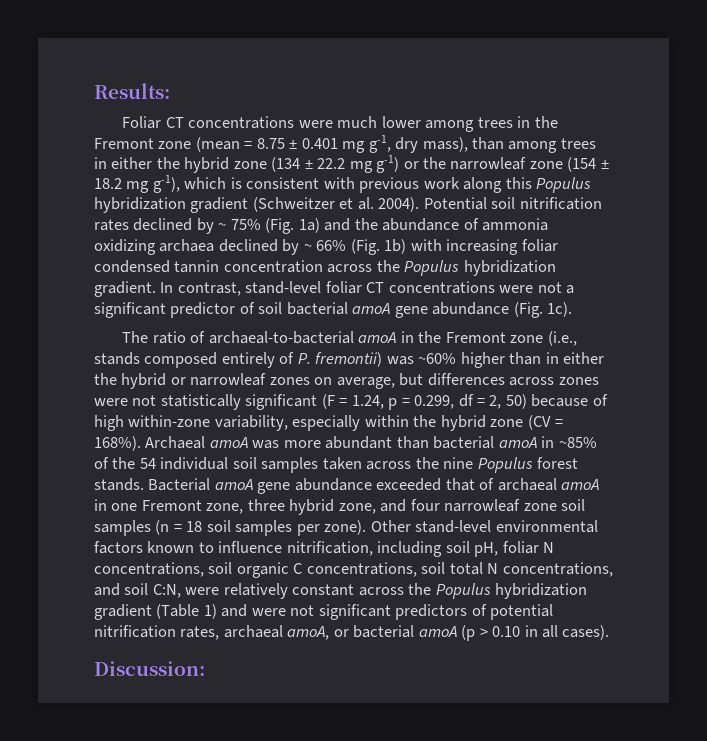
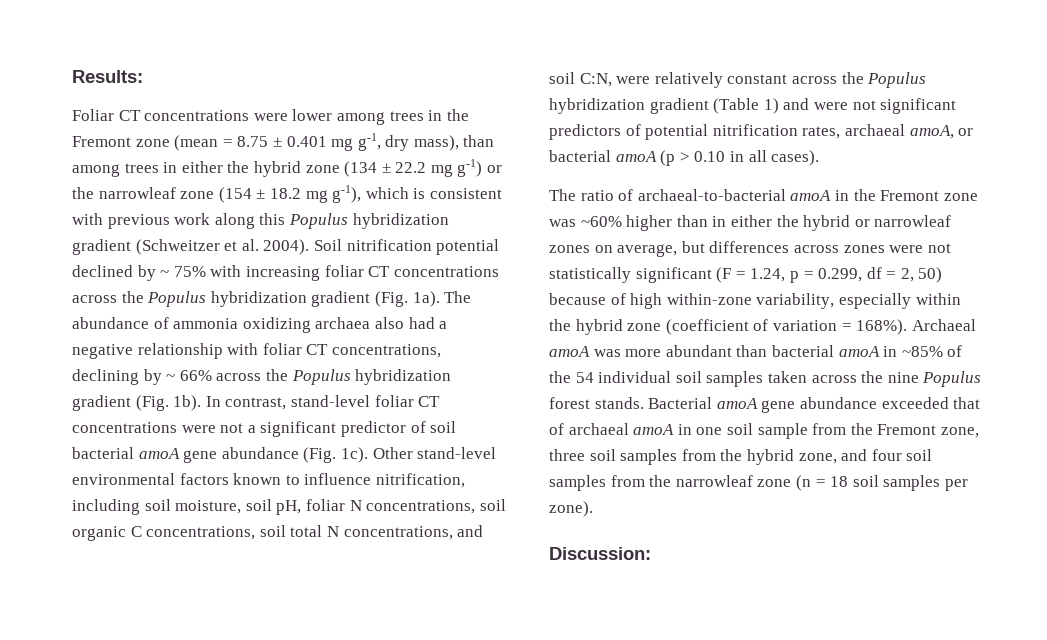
- Foliar CT concentrations were much lower among trees in the Fremont zone (mean = 8.75 ± 0.401 mg g-1, dry mass), than among trees in either the hybrid zone (134 ± 22.2 mg g-1) or the narrowleaf zone (154 ± 18.2 mg g-1), which is consistent with previous work along this Populus hybridization gradient (Schweitzer et al. 2004).
+ Foliar CT concentrations were lower among trees in the Fremont zone (mean = 8.75 ± 0.401 mg g-1, dry mass), than among trees in either the hybrid zone (134 ± 22.2 mg g-1) or the narrowleaf zone (154 ± 18.2 mg g-1), which is consistent with previous work along this Populus hybridization gradient (Schweitzer et al. 2004).
- Potential soil nitrification rates declined by ~ 75% (Fig. 1a) and the abundance of ammonia oxidizing archaea declined by ~ 66% (Fig. 1b) with increasing foliar condensed tannin concentration across the Populus hybridization gradient.
+ Soil nitrification potential declined by ~ 75% with increasing foliar CT concentrations across the Populus hybridization gradient (Fig. 1a). The abundance of ammonia oxidizing archaea also had a negative relationship with foliar CT concentrations, declining by ~ 66% across the Populus hybridization gradient (Fig. 1b).
- In contrast, stand-level foliar CT concentrations were not a significant predictor of soil bacterial amoA gene abundance (Fig. 1c).
- The ratio of archaeal-to-bacterial amoA in the Fremont zone (i.e., stands composed entirely of P. fremontii) was ~60% higher than in either the hybrid or narrowleaf zones on average, but differences across zones were not statistically significant (F = 1.24, p = 0.299, df = 2, 50) because of high within-zone variability, especially within the hybrid zone (CV = 168%). Archaeal amoA was more abundant than bacterial amoA in ~85% of the 54 individual soil samples taken across the nine Populus forest stands. Bacterial amoA gene abundance exceeded that of archaeal amoA in one Fremont zone, three hybrid zone, and four narrowleaf zone soil samples (n = 18 soil samples per zone). Other stand-level environmental factors known to influence nitrification, including soil pH, foliar N concentrations, soil organic C concentrations, soil total N concentrations, and soil C:N, were relatively constant across the Populus hybridization gradient (Table 1) and were not significant predictors of potential nitrification rates, archaeal amoA, or bacterial amoA (p > 0.10 in all cases).
+ In contrast, stand-level foliar CT concentrations were not a significant predictor of soil bacterial amoA gene abundance (Fig. 1c). Other stand-level environmental factors known to influence nitrification, including soil moisture, soil pH, foliar N concentrations, soil organic C concentrations, soil total N concentrations, and soil C:N, were relatively constant across the Populus hybridization gradient (Table 1) and were not significant predictors of potential nitrification rates, archaeal amoA, or bacterial amoA (p > 0.10 in all cases).
+ The ratio of archaeal-to-bacterial amoA in the Fremont zone was ~60% higher than in either the hybrid or narrowleaf zones on average, but differences across zones were not statistically significant (F = 1.24, p = 0.299, df = 2, 50) because of high within-zone variability, especially within the hybrid zone (coefficient of variation = 168%). Archaeal amoA was more abundant than bacterial amoA in ~85% of the 54 individual soil samples taken across the nine Populus forest stands. Bacterial amoA gene abundance exceeded that of archaeal amoA in one soil sample from the Fremont zone, three soil samples from the hybrid zone, and four soil samples from the narrowleaf zone (n = 18 soil samples per zone).

